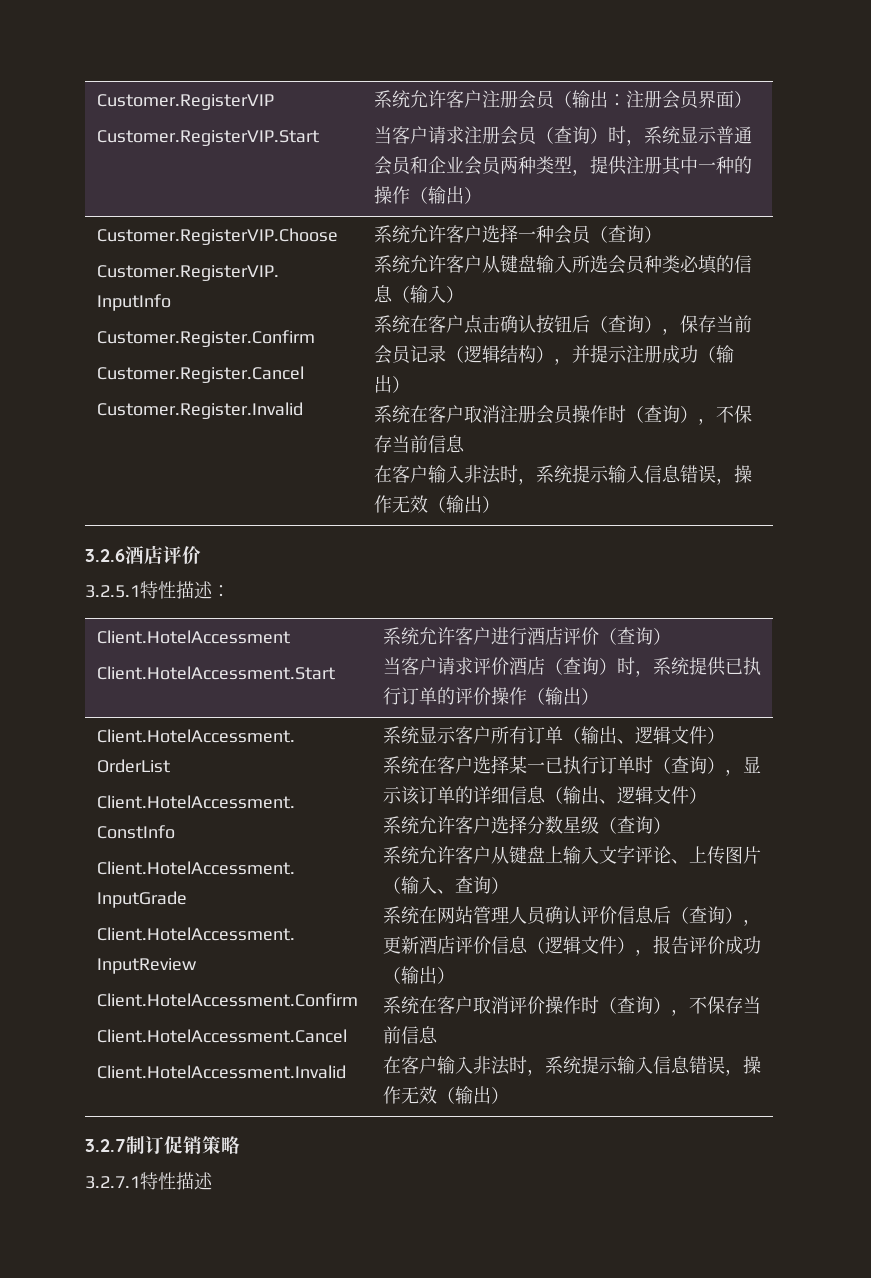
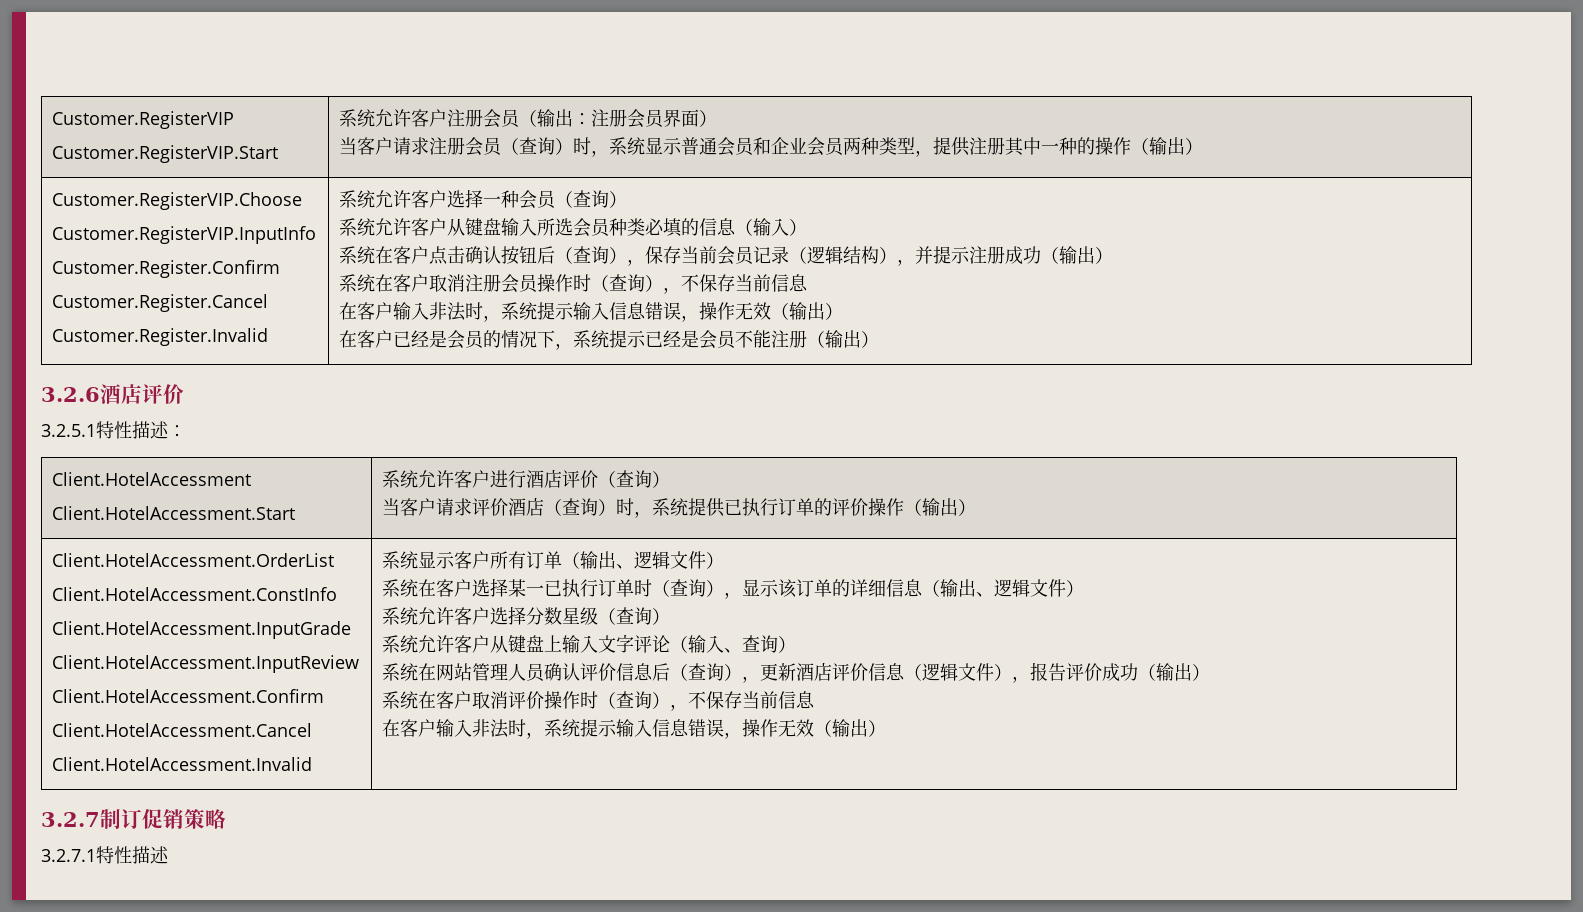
+ 在客户已经是会员的情况下，系统提示已经是会员不能注册（输出）
- 系统允许客户从键盘上输入文字评论、上传图片（输入、查询）
+ 系统允许客户从键盘上输入文字评论（输入、查询）

